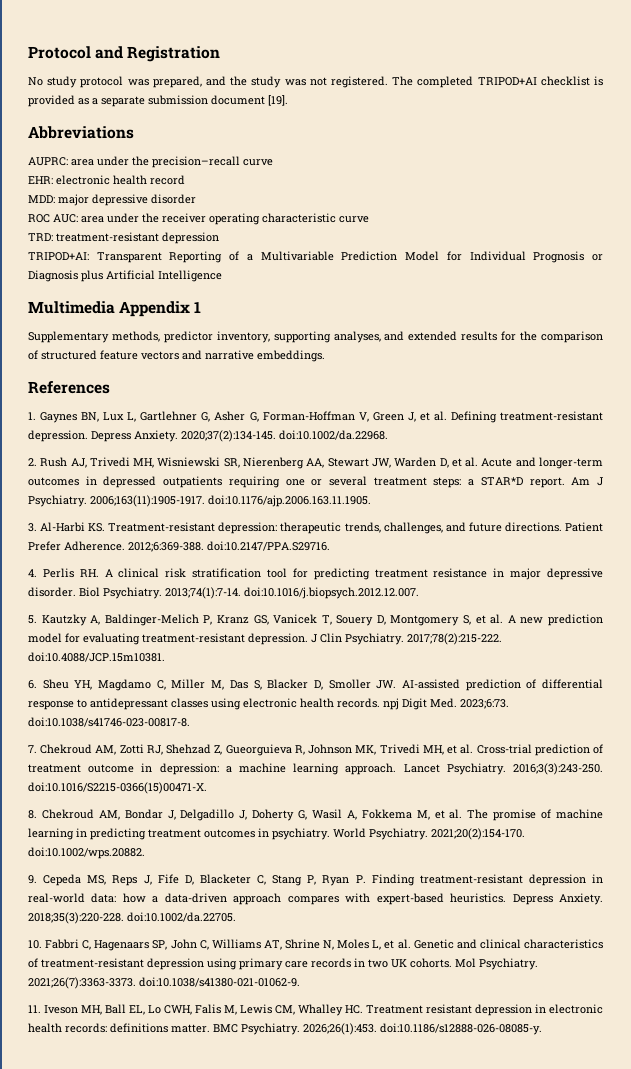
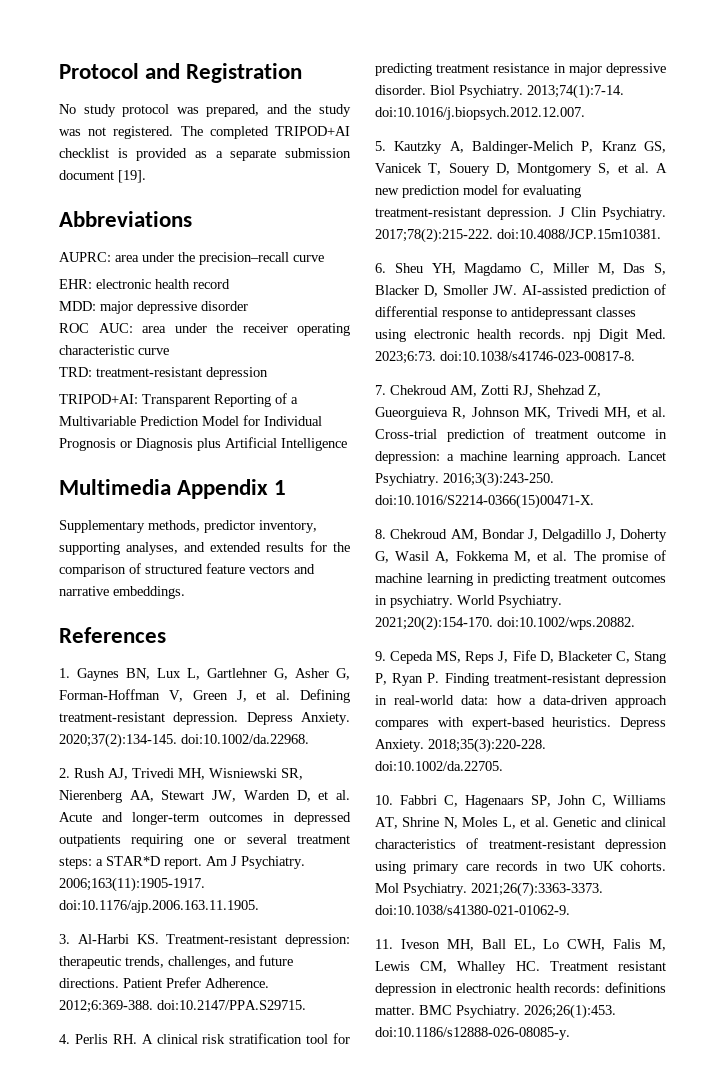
- 2012;6:369-388. doi:10.2147/PPA.S29716.
+ 2012;6:369-388. doi:10.2147/PPA.S29715.
- 2016;3(3):243-250. doi:10.1016/S2215-0366(15)00471-X.
+ 2016;3(3):243-250. doi:10.1016/S2214-0366(15)00471-X.

